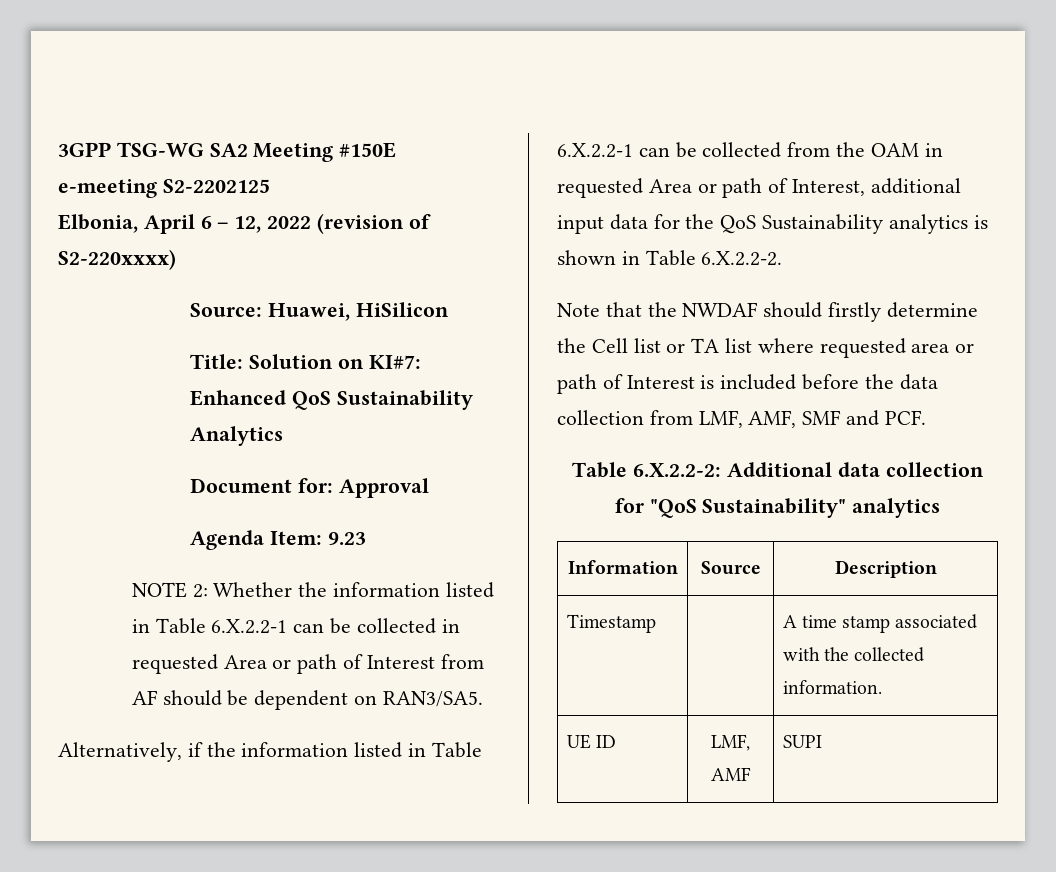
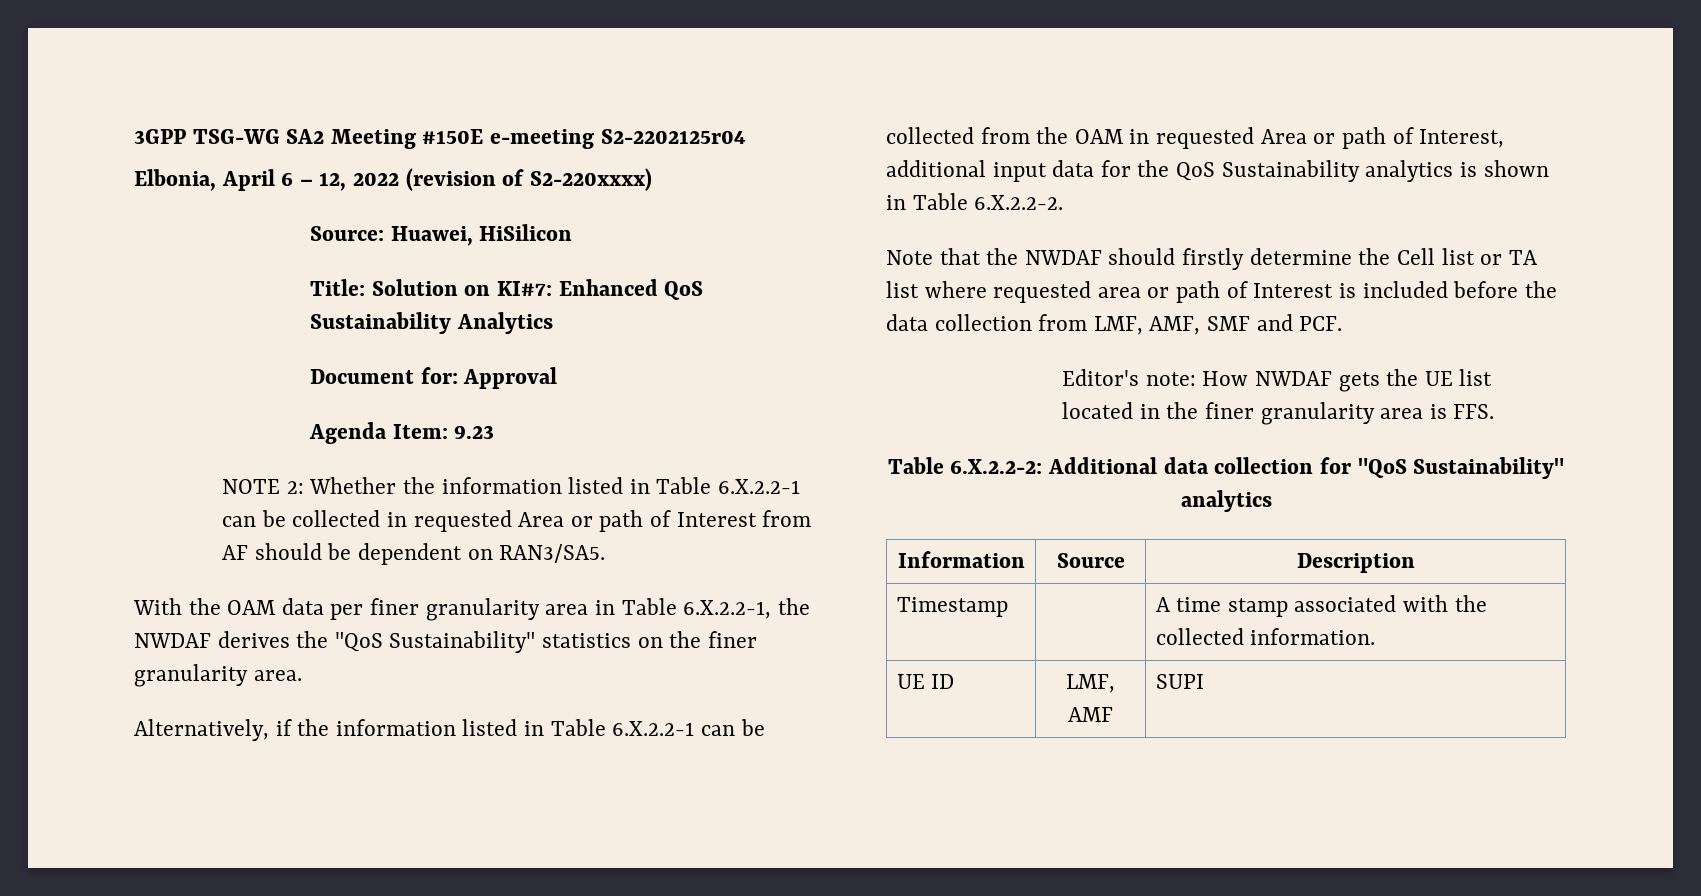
- 3GPP TSG-WG SA2 Meeting #150E e-meeting S2-2202125
+ 3GPP TSG-WG SA2 Meeting #150E e-meeting S2-2202125r04
+ With the OAM data per finer granularity area in Table 6.X.2.2-1, the NWDAF derives the "QoS Sustainability" statistics on the finer granularity area.
+ Editor's note: How NWDAF gets the UE list located in the finer granularity area is FFS.

